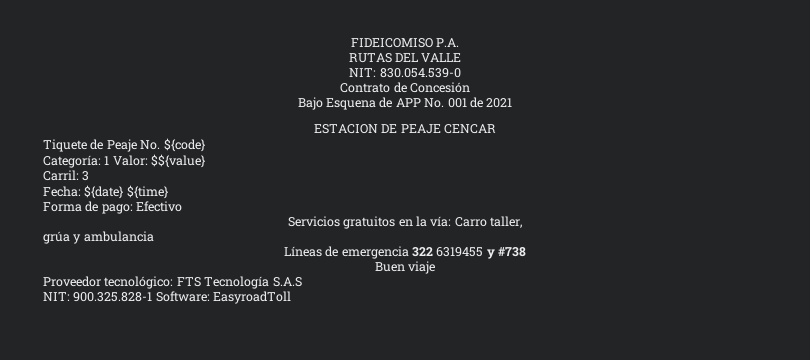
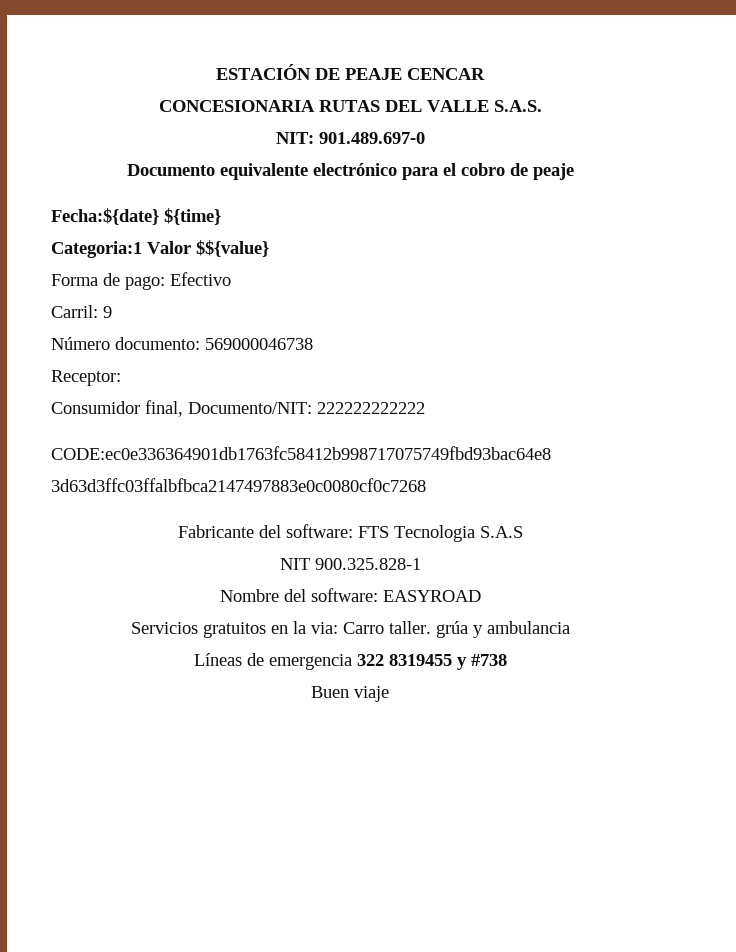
- FIDEICOMISO P.A.
- RUTAS DEL VALLE
- NIT: 830.054.539-0
- Contrato de Concesión
- Bajo Esquena de APP No. 001 de 2021
- ESTACION DE PEAJE CENCAR
- Tiquete de Peaje No. ${code}
- Categoría: 1 Valor: $${value}
- Carril: 3
- Fecha: ${date} ${time}
+ ESTACIÓN DE PEAJE CENCAR
+ CONCESIONARIA RUTAS DEL VALLE S.A.S.
+ NIT: 901.489.697-0
+ Documento equivalente electrónico para el cobro de peaje
+ Fecha:${date} ${time}
+ Categoria:1 Valor $${value}
  Forma de pago: Efectivo
+ Carril: 9
+ Número documento: 569000046738
+ Receptor:
+ Consumidor final, Documento/NIT: 222222222222
+ CODE:ec0e336364901db1763fc58412b998717075749fbd93bac64e8 3d63d3ffc03ffalbfbca2147497883e0c0080cf0c7268
+ Fabricante del software: FTS Tecnologia S.A.S
+ NIT 900.325.828-1
+ Nombre del software: EASYROAD
- Servicios gratuitos en la vía: Carro taller,
- grúa y ambulancia
+ Servicios gratuitos en la via: Carro taller. grúa y ambulancia
- Líneas de emergencia 322 6319455 y #738
+ Líneas de emergencia 322 8319455 y #738
- Proveedor tecnológico: FTS Tecnología S.A.S
- NIT: 900.325.828-1 Software: EasyroadToll

